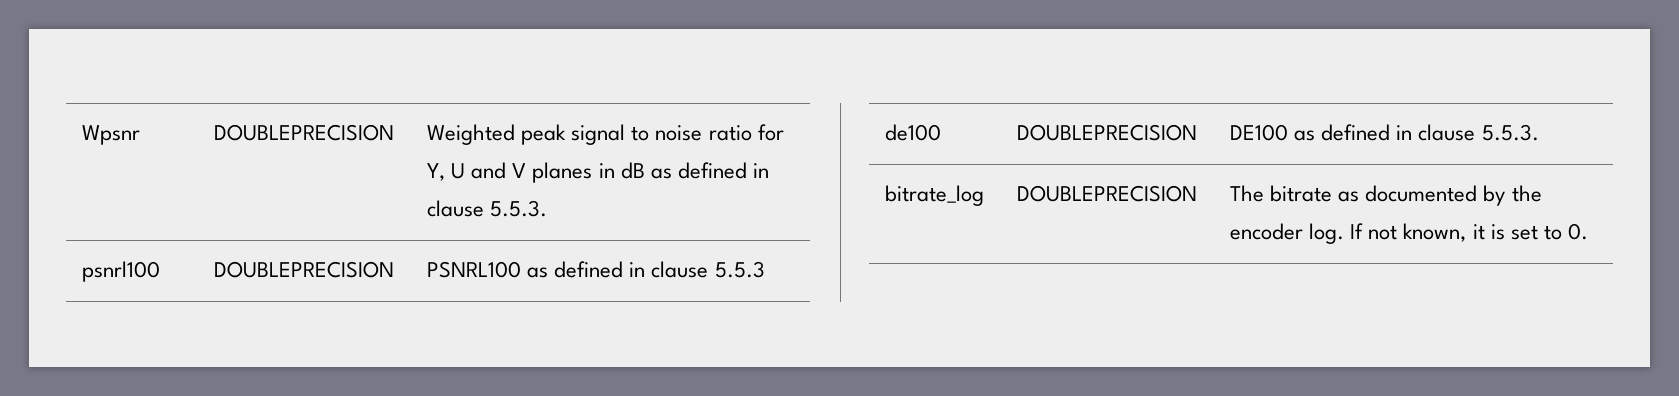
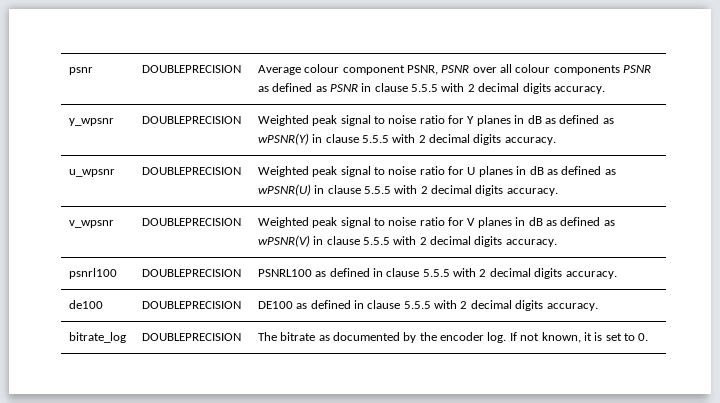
- Wpsnr | DOUBLEPRECISION | Weighted peak signal to noise ratio for Y, U and V planes in dB as defined in clause 5.5.3.
+ psnr | DOUBLEPRECISION | Average colour component PSNR, PSNR over all colour components PSNR as defined as PSNR in clause 5.5.5 with 2 decimal digits accuracy.
+ y_wpsnr | DOUBLEPRECISION | Weighted peak signal to noise ratio for Y planes in dB as defined as wPSNR(Y) in clause 5.5.5 with 2 decimal digits accuracy.
+ u_wpsnr | DOUBLEPRECISION | Weighted peak signal to noise ratio for U planes in dB as defined as wPSNR(U) in clause 5.5.5 with 2 decimal digits accuracy.
+ v_wpsnr | DOUBLEPRECISION | Weighted peak signal to noise ratio for V planes in dB as defined as wPSNR(V) in clause 5.5.5 with 2 decimal digits accuracy.
- psnrl100 | DOUBLEPRECISION | PSNRL100 as defined in clause 5.5.3
+ psnrl100 | DOUBLEPRECISION | PSNRL100 as defined in clause 5.5.5 with 2 decimal digits accuracy.
- de100 | DOUBLEPRECISION | DE100 as defined in clause 5.5.3.
+ de100 | DOUBLEPRECISION | DE100 as defined in clause 5.5.5 with 2 decimal digits accuracy.

